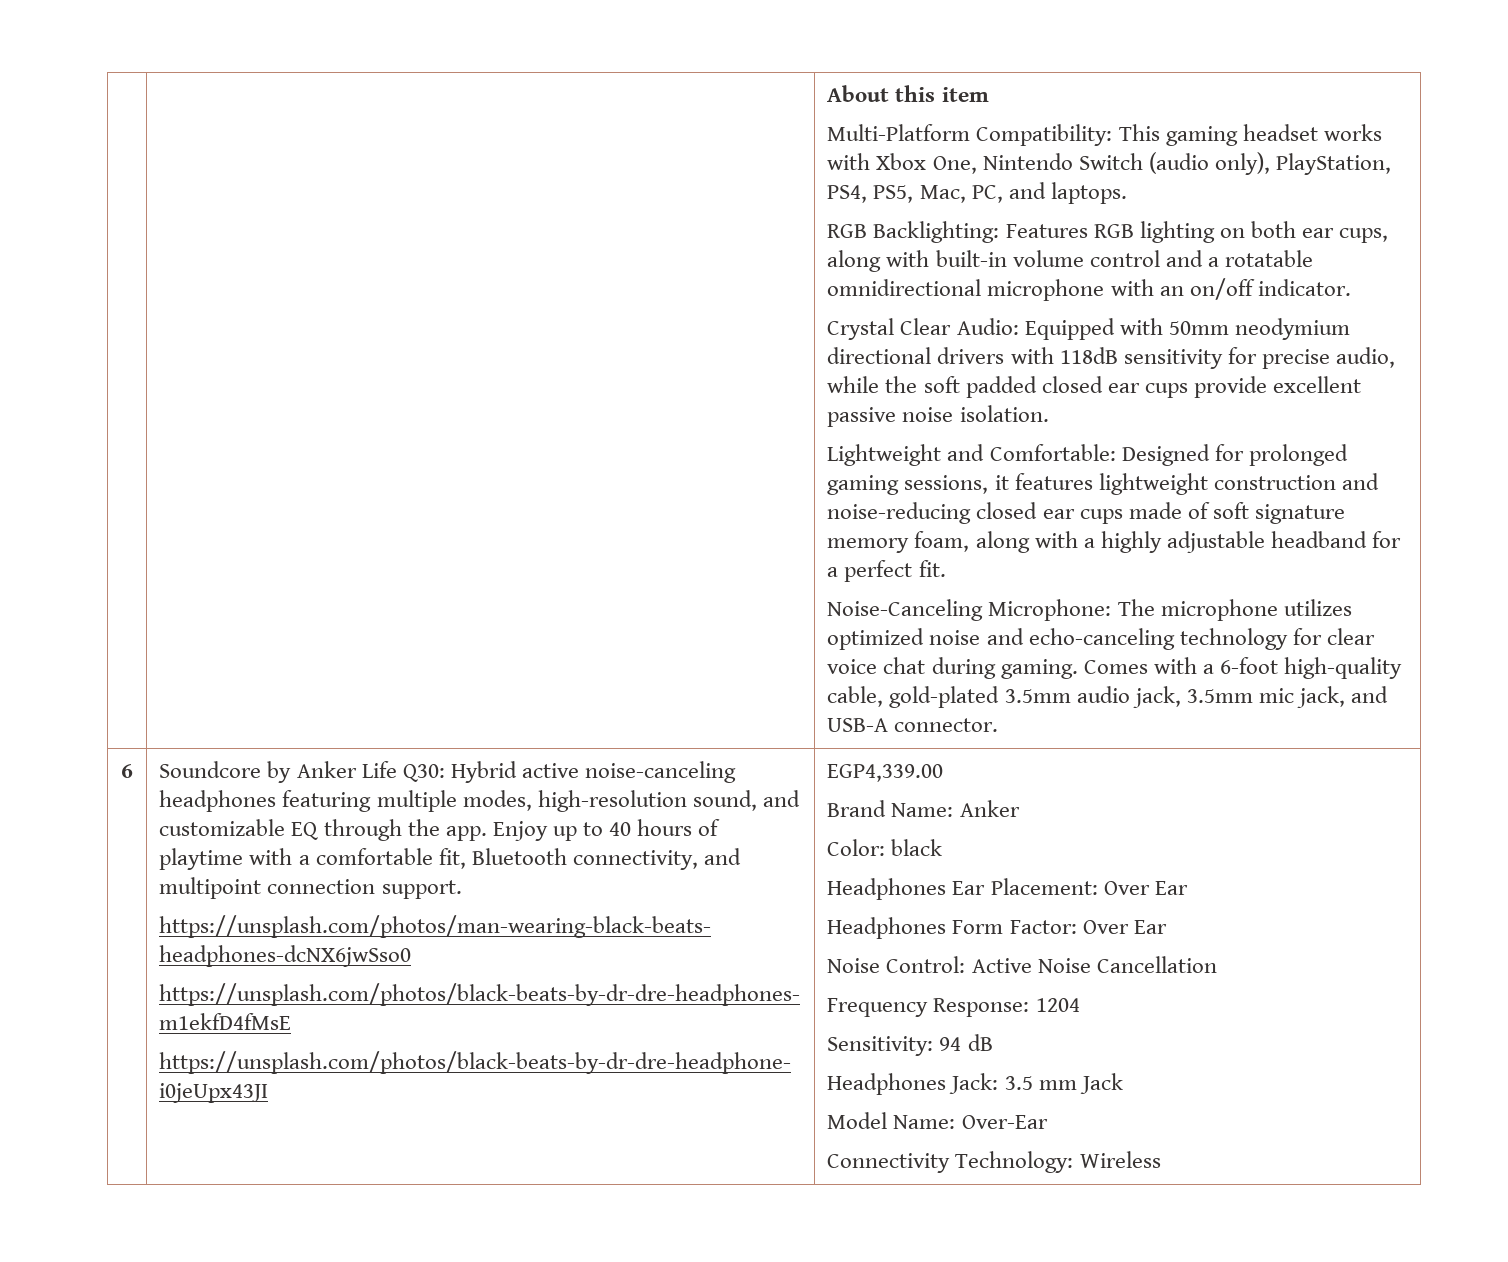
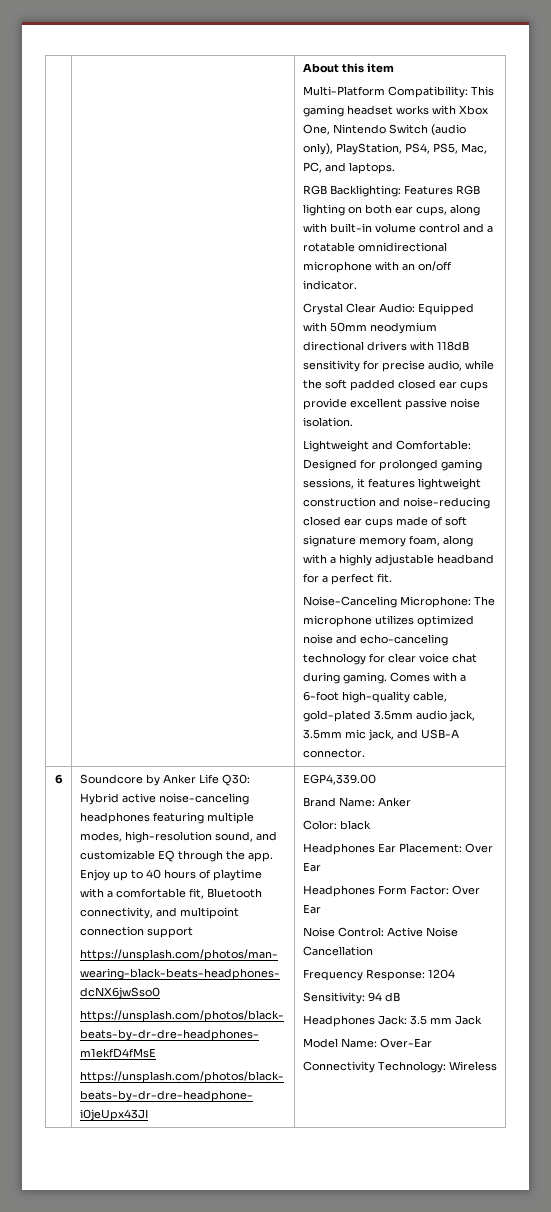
- Enjoy up to 40 hours of playtime with a comfortable fit, Bluetooth connectivity, and multipoint connection support.
+ Enjoy up to 40 hours of playtime with a comfortable fit, Bluetooth connectivity, and multipoint connection support

